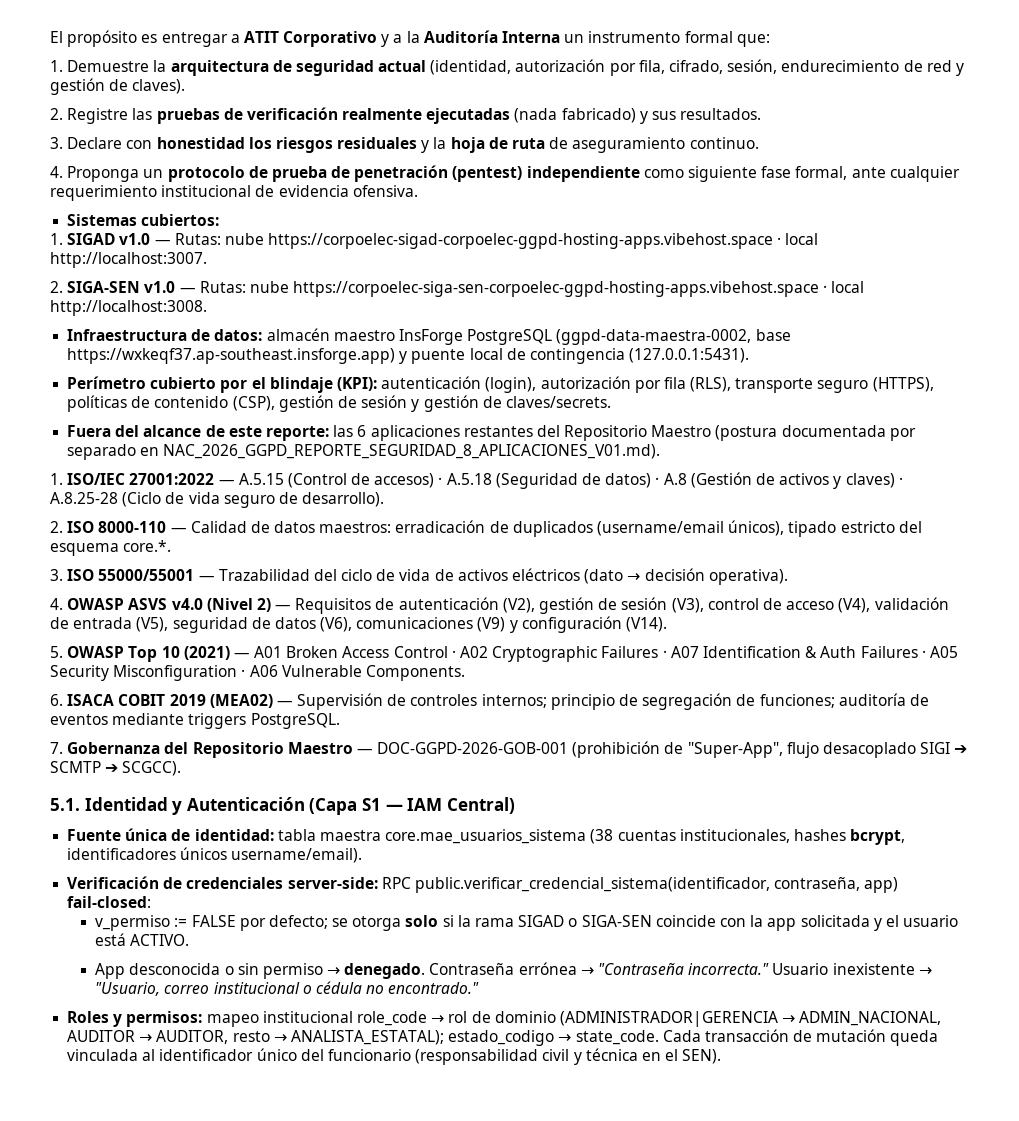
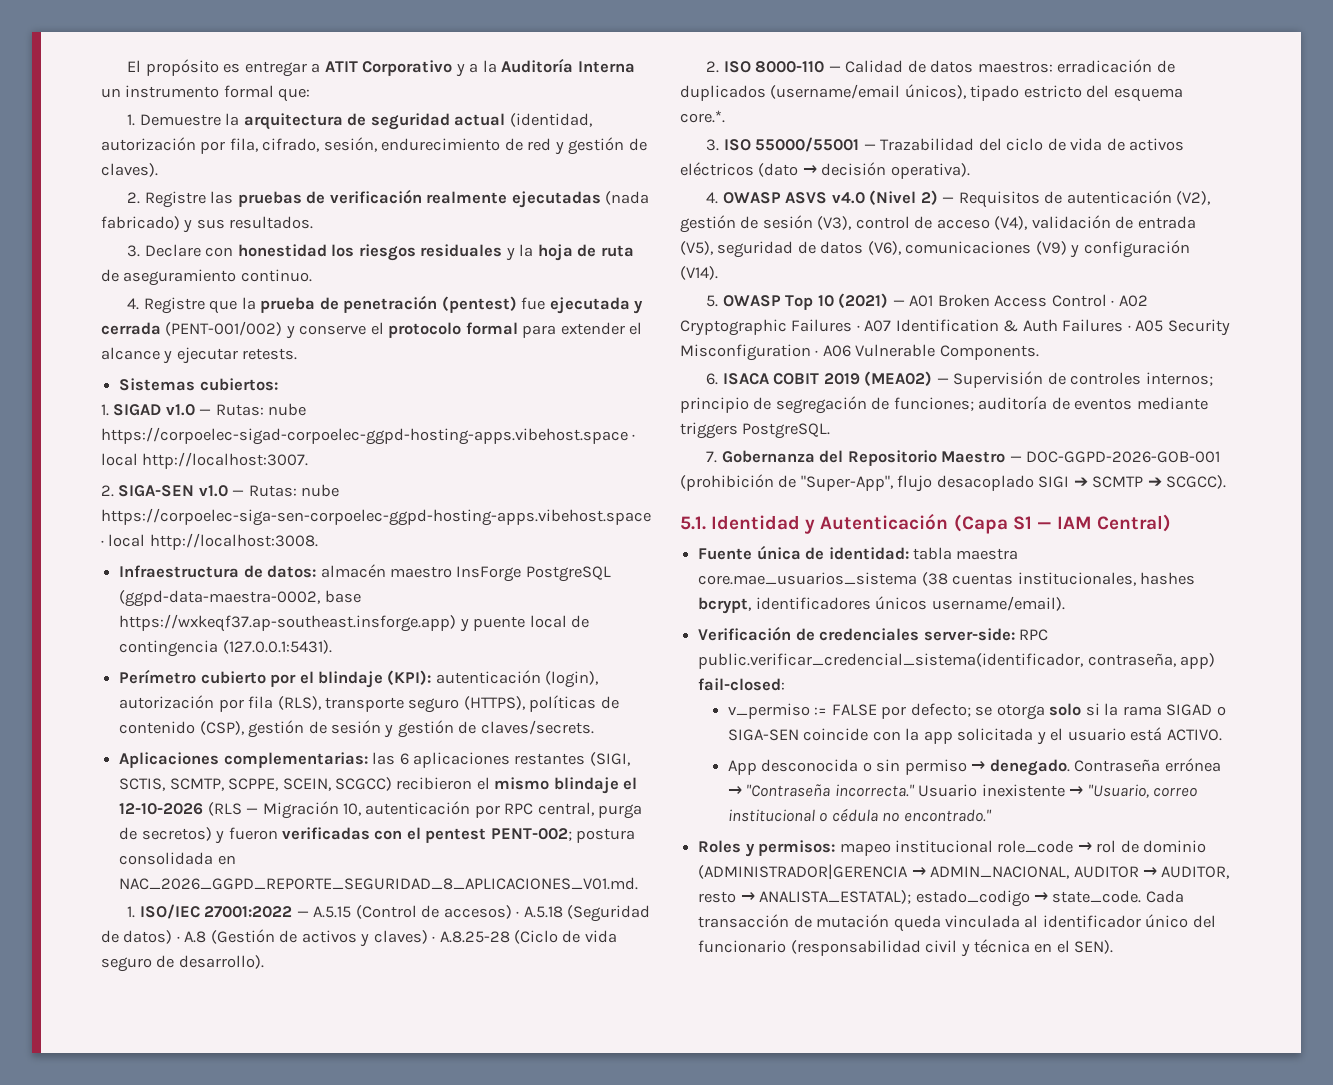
- 4. Proponga un protocolo de prueba de penetración (pentest) independiente como siguiente fase formal, ante cualquier requerimiento institucional de evidencia ofensiva.
+ 4. Registre que la prueba de penetración (pentest) fue ejecutada y cerrada (PENT-001/002) y conserve el protocolo formal para extender el alcance y ejecutar retests.
- Fuera del alcance de este reporte: las 6 aplicaciones restantes del Repositorio Maestro (postura documentada por separado en NAC_2026_GGPD_REPORTE_SEGURIDAD_8_APLICACIONES_V01.md).
+ Aplicaciones complementarias: las 6 aplicaciones restantes (SIGI, SCTIS, SCMTP, SCPPE, SCEIN, SCGCC) recibieron el mismo blindaje el 12-10-2026 (RLS — Migración 10, autenticación por RPC central, purga de secretos) y fueron verificadas con el pentest PENT-002; postura consolidada en NAC_2026_GGPD_REPORTE_SEGURIDAD_8_APLICACIONES_V01.md.

